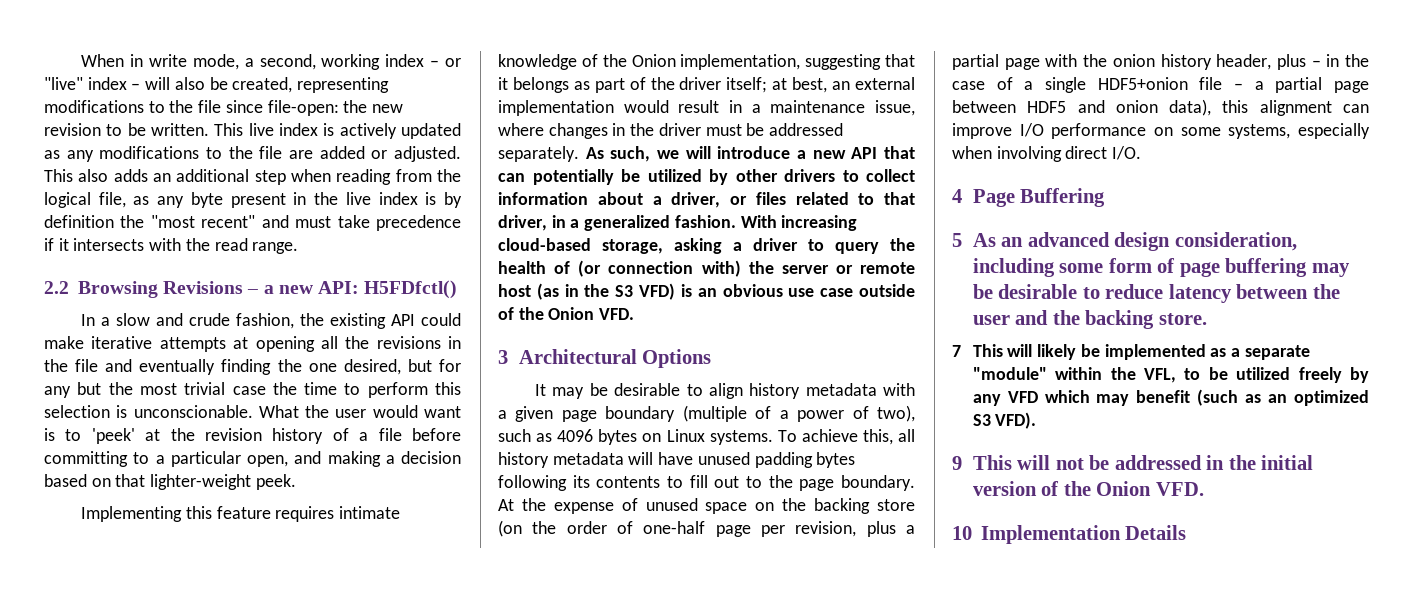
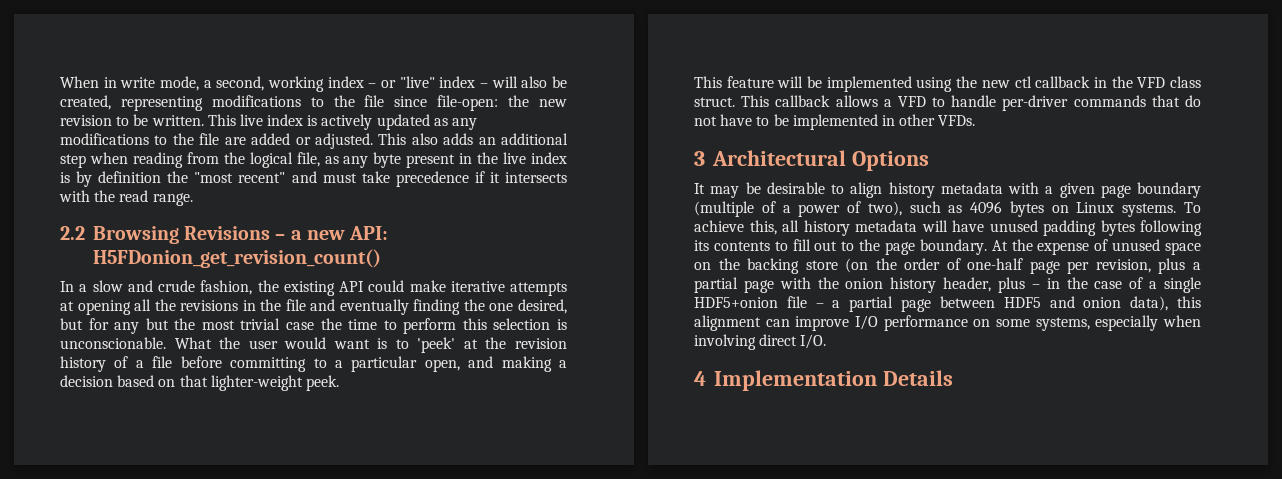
- 2.2 Browsing Revisions – a new API: H5FDfctl()
+ 2.2 Browsing Revisions – a new API: H5FDonion_get_revision_count()
- Implementing this feature requires intimate knowledge of the Onion implementation, suggesting that it belongs as part of the driver itself; at best, an external implementation would result in a maintenance issue, where changes in the driver must be addressed separately. As such, we will introduce a new API that can potentially be utilized by other drivers to collect information about a driver, or files related to that driver, in a generalized fashion. With increasing cloud-based storage, asking a driver to query the health of (or connection with) the server or remote host (as in the S3 VFD) is an obvious use case outside of the Onion VFD.
+ This feature will be implemented using the new ctl callback in the VFD class struct. This callback allows a VFD to handle per-driver commands that do not have to be implemented in other VFDs.
- 4 Page Buffering
- 5 As an advanced design consideration, including some form of page buffering may be desirable to reduce latency between the user and the backing store.
- 7 This will likely be implemented as a separate "module" within the VFL, to be utilized freely by any VFD which may benefit (such as an optimized S3 VFD).
- 9 This will not be addressed in the initial version of the Onion VFD.
- 10 Implementation Details
+ 4 Implementation Details

